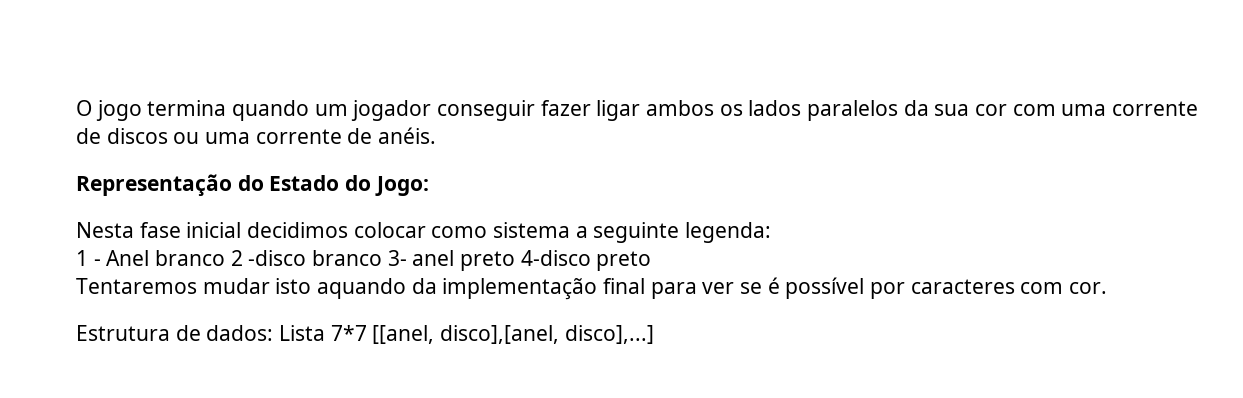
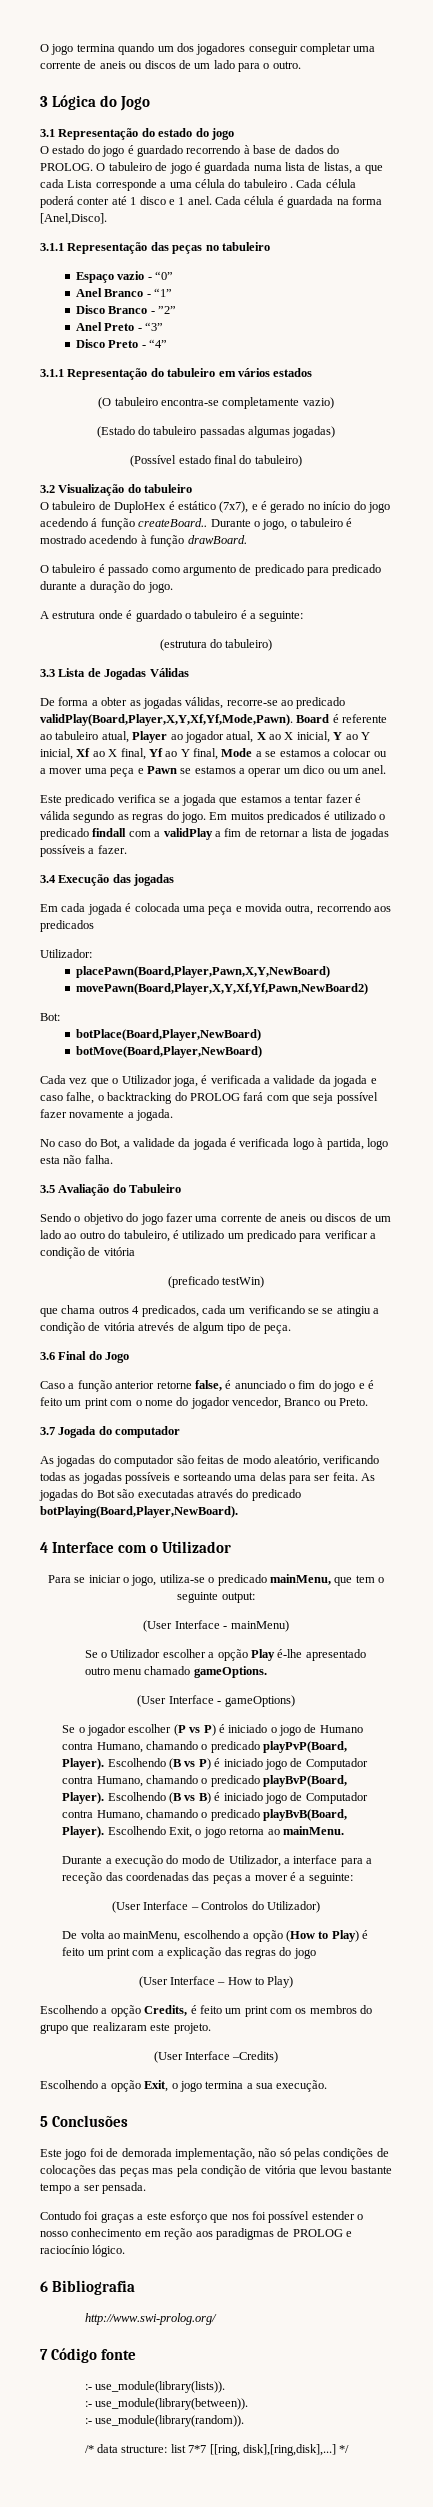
- O jogo termina quando um jogador conseguir fazer ligar ambos os lados paralelos da sua cor com uma corrente de discos ou uma corrente de anéis.
- Representação do Estado do Jogo:
- Nesta fase inicial decidimos colocar como sistema a seguinte legenda:
- 1 - Anel branco 2 -disco branco 3- anel preto 4-disco preto
- Tentaremos mudar isto aquando da implementação final para ver se é possível por caracteres com cor.
- Estrutura de dados: Lista 7*7 [[anel, disco],[anel, disco],...]
+ O jogo termina quando um dos jogadores conseguir completar uma corrente de aneis ou discos de um lado para o outro.
+ 3 Lógica do Jogo
+ 3.1 Representação do estado do jogo
+ O estado do jogo é guardado recorrendo à base de dados do PROLOG. O tabuleiro de jogo é guardada numa lista de listas, a que cada Lista corresponde a uma célula do tabuleiro . Cada célula poderá conter até 1 disco e 1 anel. Cada célula é guardada na forma [Anel,Disco].
+ 3.1.1 Representação das peças no tabuleiro
+ Espaço vazio - “0”
+ Anel Branco - “1”
+ Disco Branco - ”2”
+ Anel Preto - “3”
+ Disco Preto - “4”
+ 3.1.1 Representação do tabuleiro em vários estados
+ (O tabuleiro encontra-se completamente vazio)
+ (Estado do tabuleiro passadas algumas jogadas)
+ (Possível estado final do tabuleiro)
+ 3.2 Visualização do tabuleiro
+ O tabuleiro de DuploHex é estático (7x7), e é gerado no início do jogo acedendo á função createBoard.. Durante o jogo, o tabuleiro é mostrado acedendo à função drawBoard.
+ O tabuleiro é passado como argumento de predicado para predicado durante a duração do jogo.
+ A estrutura onde é guardado o tabuleiro é a seguinte:
+ (estrutura do tabuleiro)
+ 3.3 Lista de Jogadas Válidas
+ De forma a obter as jogadas válidas, recorre-se ao predicado validPlay(Board,Player,X,Y,Xf,Yf,Mode,Pawn). Board é referente ao tabuleiro atual, Player ao jogador atual, X ao X inicial, Y ao Y inicial, Xf ao X final, Yf ao Y final, Mode a se estamos a colocar ou a mover uma peça e Pawn se estamos a operar um dico ou um anel.
+ Este predicado verifica se a jogada que estamos a tentar fazer é válida segundo as regras do jogo. Em muitos predicados é utilizado o predicado findall com a validPlay a fim de retornar a lista de jogadas possíveis a fazer.
+ 3.4 Execução das jogadas
+ Em cada jogada é colocada uma peça e movida outra, recorrendo aos predicados
+ Utilizador:
+ placePawn(Board,Player,Pawn,X,Y,NewBoard)
+ movePawn(Board,Player,X,Y,Xf,Yf,Pawn,NewBoard2)
+ Bot:
+ botPlace(Board,Player,NewBoard)
+ botMove(Board,Player,NewBoard)
+ Cada vez que o Utilizador joga, é verificada a validade da jogada e caso falhe, o backtracking do PROLOG fará com que seja possível fazer novamente a jogada.
+ No caso do Bot, a validade da jogada é verificada logo à partida, logo esta não falha.
+ 3.5 Avaliação do Tabuleiro
+ Sendo o objetivo do jogo fazer uma corrente de aneis ou discos de um lado ao outro do tabuleiro, é utilizado um predicado para verificar a condição de vitória
+ (preficado testWin)
+ que chama outros 4 predicados, cada um verificando se se atingiu a condição de vitória atrevés de algum tipo de peça.
+ 3.6 Final do Jogo
+ Caso a função anterior retorne false, é anunciado o fim do jogo e é feito um print com o nome do jogador vencedor, Branco ou Preto.
+ 3.7 Jogada do computador
+ As jogadas do computador são feitas de modo aleatório, verificando todas as jogadas possíveis e sorteando uma delas para ser feita. As jogadas do Bot são executadas através do predicado botPlaying(Board,Player,NewBoard).
+ 4 Interface com o Utilizador
+ Para se iniciar o jogo, utiliza-se o predicado mainMenu, que tem o seguinte output:
+ (User Interface - mainMenu)
+ Se o Utilizador escolher a opção Play é-lhe apresentado outro menu chamado gameOptions.
+ (User Interface - gameOptions)
+ Se o jogador escolher (P vs P) é iniciado o jogo de Humano contra Humano, chamando o predicado playPvP(Board, Player). Escolhendo (B vs P) é iniciado jogo de Computador contra Humano, chamando o predicado playBvP(Board, Player). Escolhendo (B vs B) é iniciado jogo de Computador contra Humano, chamando o predicado playBvB(Board, Player). Escolhendo Exit, o jogo retorna ao mainMenu.
+ Durante a execução do modo de Utilizador, a interface para a receção das coordenadas das peças a mover é a seguinte:
+ (User Interface – Controlos do Utilizador)
+ De volta ao mainMenu, escolhendo a opção (How to Play) é feito um print com a explicação das regras do jogo
+ (User Interface – How to Play)
+ Escolhendo a opção Credits, é feito um print com os membros do grupo que realizaram este projeto.
+ (User Interface –Credits)
+ Escolhendo a opção Exit, o jogo termina a sua execução.
+ 5 Conclusões
+ Este jogo foi de demorada implementação, não só pelas condições de colocações das peças mas pela condição de vitória que levou bastante tempo a ser pensada.
+ Contudo foi graças a este esforço que nos foi possível estender o nosso conhecimento em reção aos paradigmas de PROLOG e raciocínio lógico.
+ 6 Bibliografia
+ http://www.swi-prolog.org/
+ 7 Código fonte
+ :- use_module(library(lists)).
+ :- use_module(library(between)).
+ :- use_module(library(random)).
+ /* data structure: list 7*7 [[ring, disk],[ring,disk],...] */

